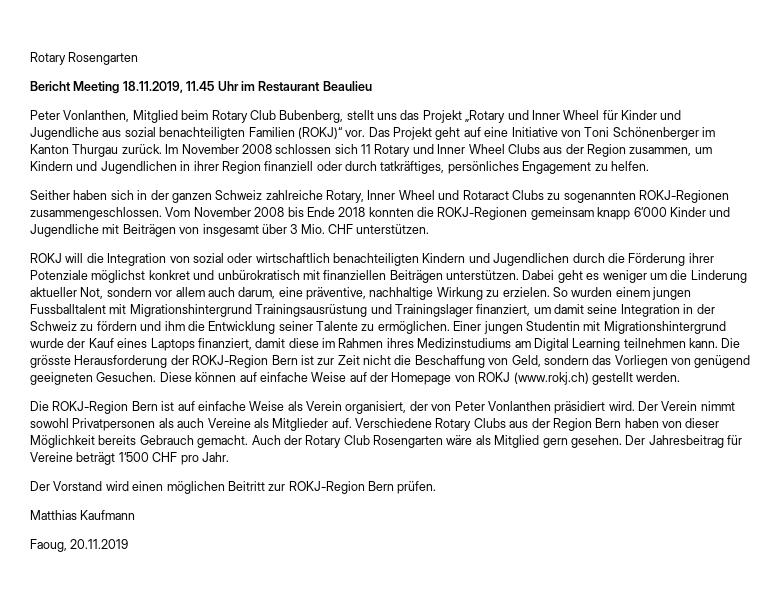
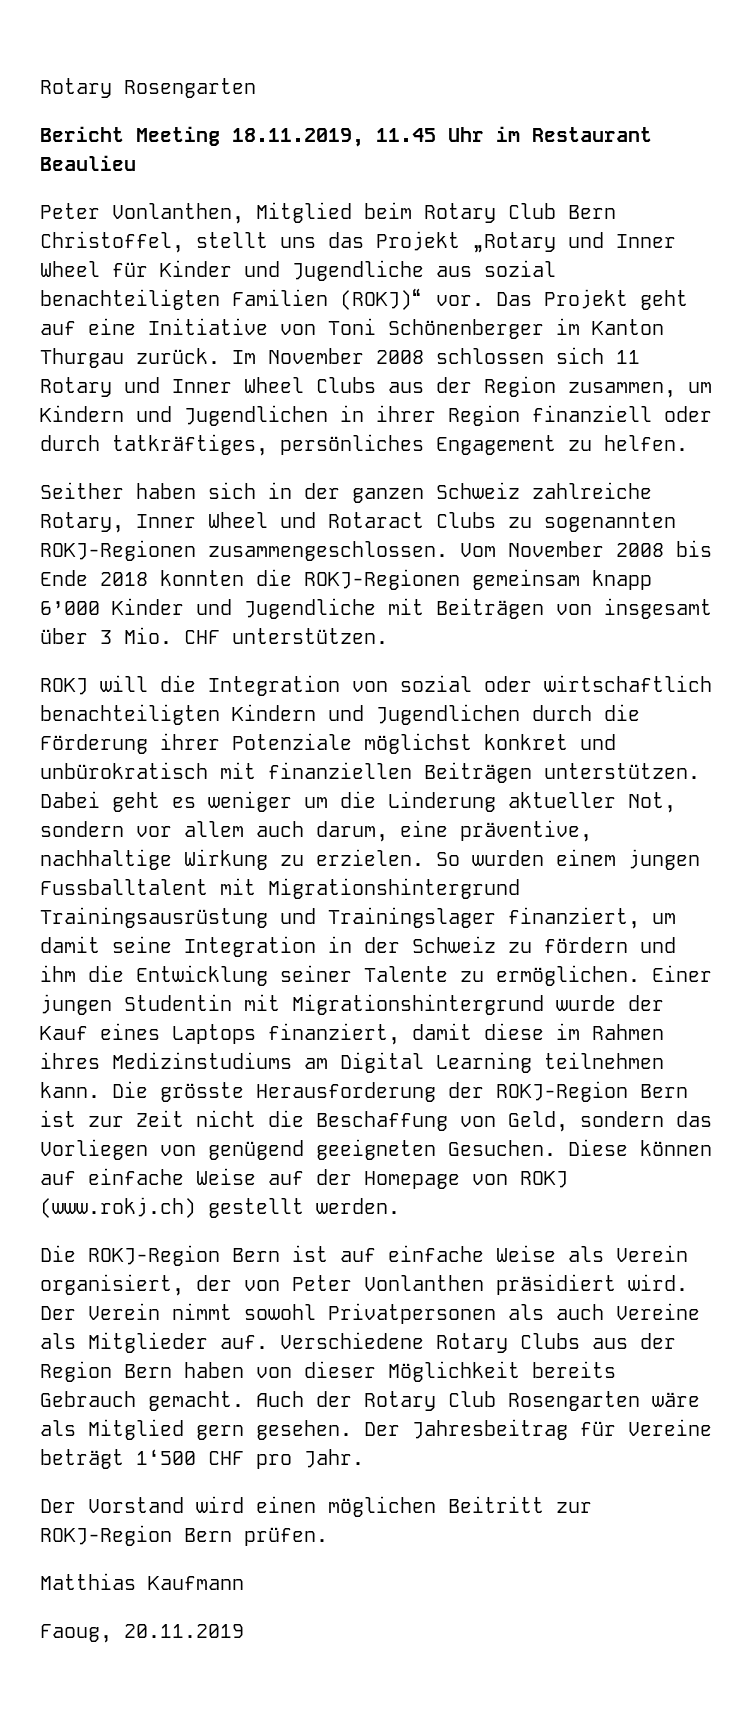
- Peter Vonlanthen, Mitglied beim Rotary Club Bubenberg, stellt uns das Projekt „Rotary und Inner Wheel für Kinder und Jugendliche aus sozial benachteiligten Familien (ROKJ)“ vor.
+ Peter Vonlanthen, Mitglied beim Rotary Club Bern Christoffel, stellt uns das Projekt „Rotary und Inner Wheel für Kinder und Jugendliche aus sozial benachteiligten Familien (ROKJ)“ vor.

